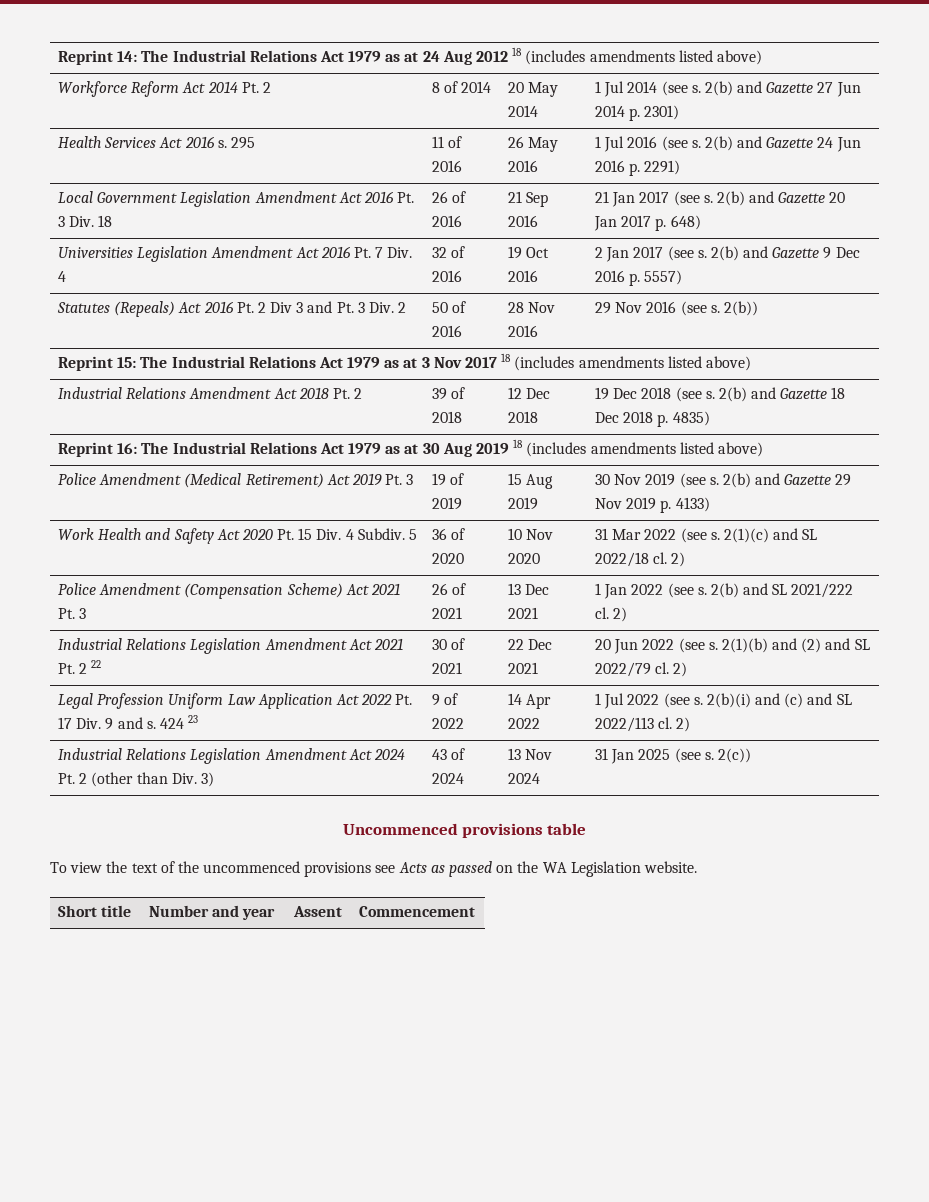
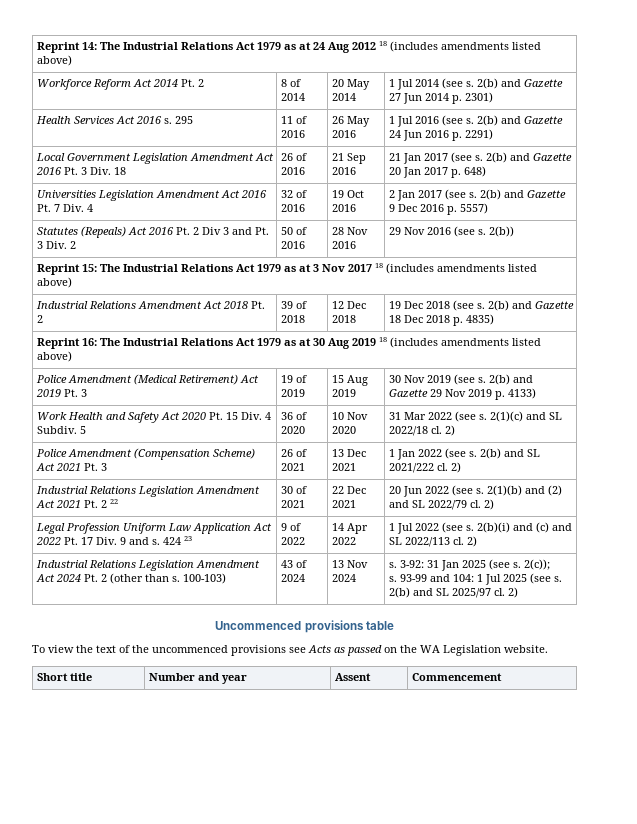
- Industrial Relations Legislation Amendment Act 2024 Pt. 2 (other than Div. 3)
+ Industrial Relations Legislation Amendment Act 2024 Pt. 2 (other than s. 100-103)
- 31 Jan 2025 (see s.
+ s. 3-92: 31 Jan 2025 (see s.
- 2(c))
+ 2(c));
+ s. 93-99 and 104: 1 Jul 2025 (see s. 2(b) and SL 2025/97 cl. 2)

